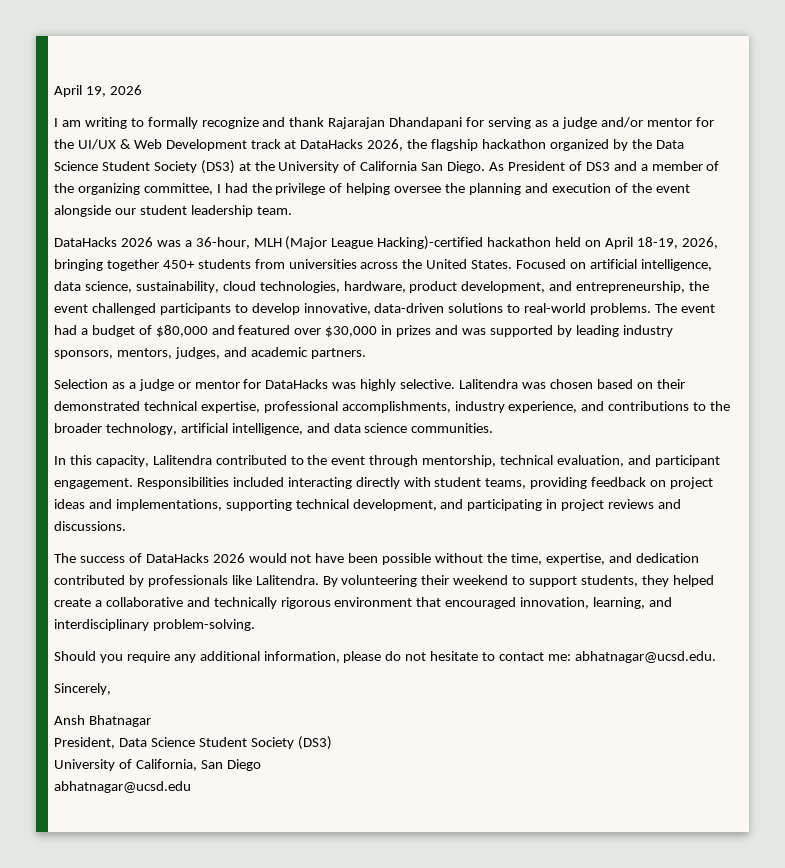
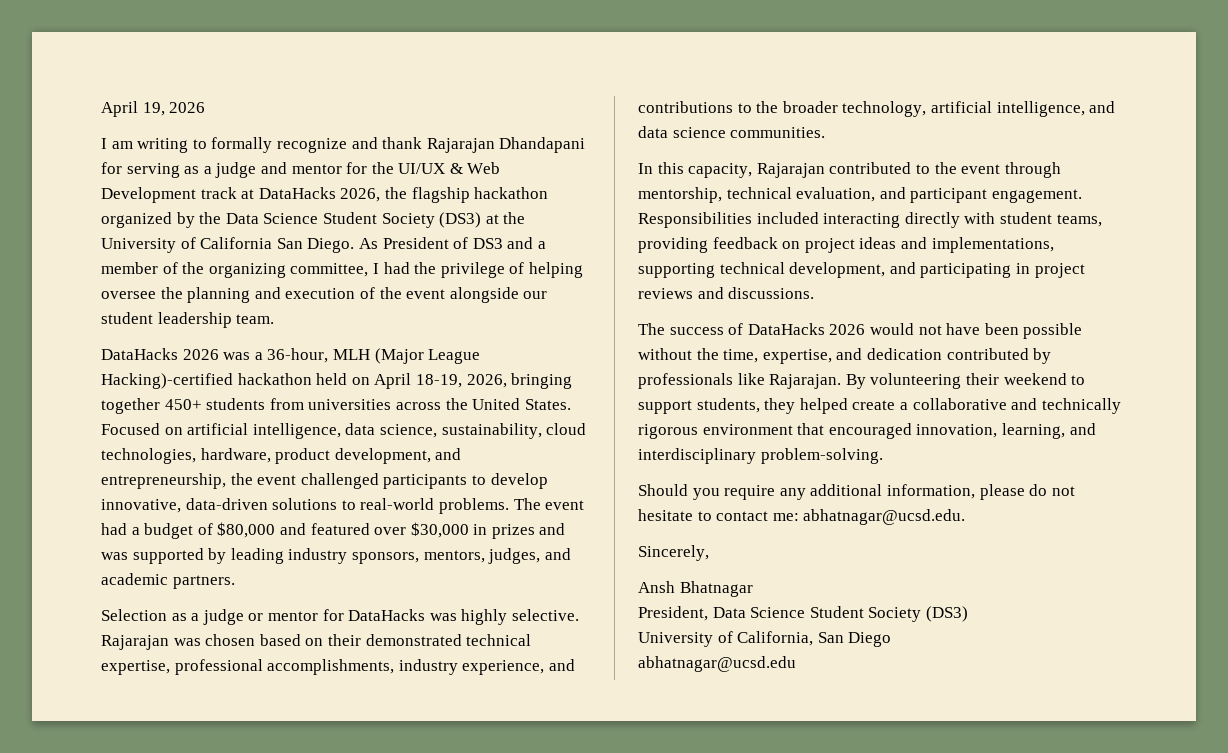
- I am writing to formally recognize and thank Rajarajan Dhandapani for serving as a judge and/or mentor for the UI/UX & Web Development track at DataHacks 2026, the flagship hackathon organized by the Data Science Student Society (DS3) at the University of California San Diego.
+ I am writing to formally recognize and thank Rajarajan Dhandapani for serving as a judge and mentor for the UI/UX & Web Development track at DataHacks 2026, the flagship hackathon organized by the Data Science Student Society (DS3) at the University of California San Diego.
- Lalitendra was chosen based on their demonstrated technical expertise, professional accomplishments, industry experience, and contributions to the broader technology, artificial intelligence, and data science communities.
+ Rajarajan was chosen based on their demonstrated technical expertise, professional accomplishments, industry experience, and contributions to the broader technology, artificial intelligence, and data science communities.
- In this capacity, Lalitendra contributed to the event through mentorship, technical evaluation, and participant engagement.
+ In this capacity, Rajarajan contributed to the event through mentorship, technical evaluation, and participant engagement.
- The success of DataHacks 2026 would not have been possible without the time, expertise, and dedication contributed by professionals like Lalitendra.
+ The success of DataHacks 2026 would not have been possible without the time, expertise, and dedication contributed by professionals like Rajarajan.

